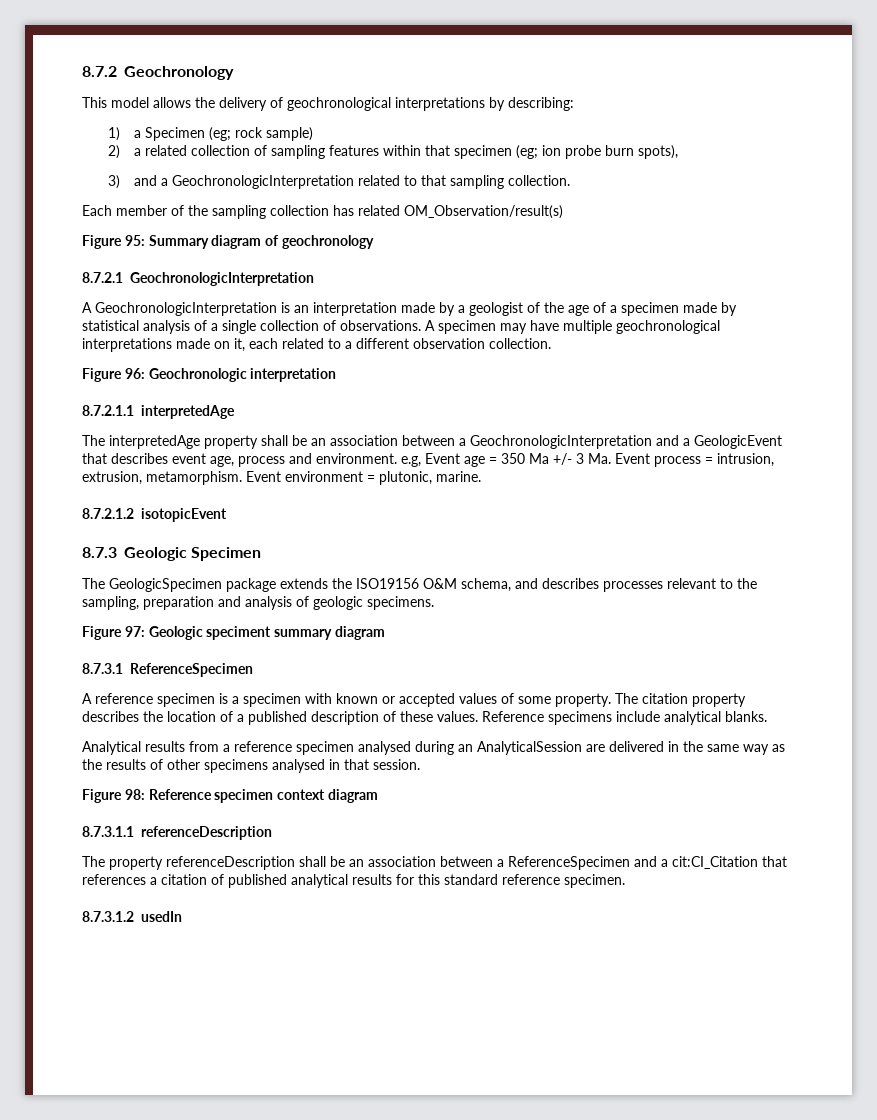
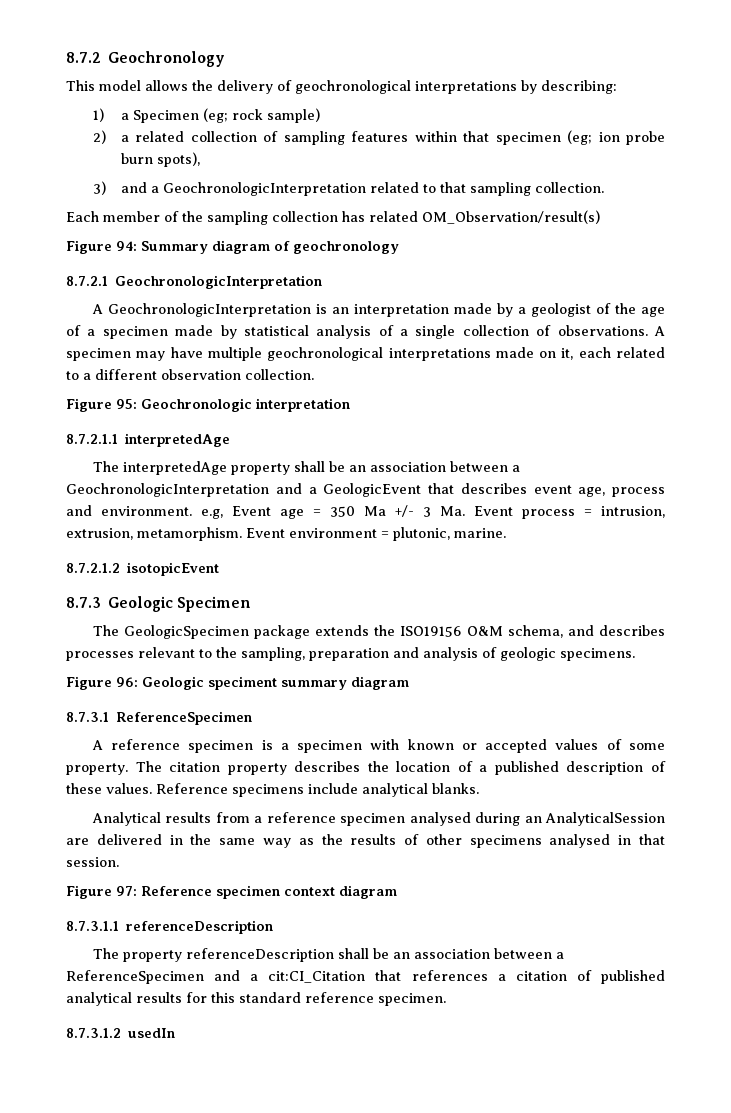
- Figure 95: Summary diagram of geochronology
+ Figure 94: Summary diagram of geochronology
- Figure 96: Geochronologic interpretation
+ Figure 95: Geochronologic interpretation
- Figure 97: Geologic speciment summary diagram
+ Figure 96: Geologic speciment summary diagram
- Figure 98: Reference specimen context diagram
+ Figure 97: Reference specimen context diagram

